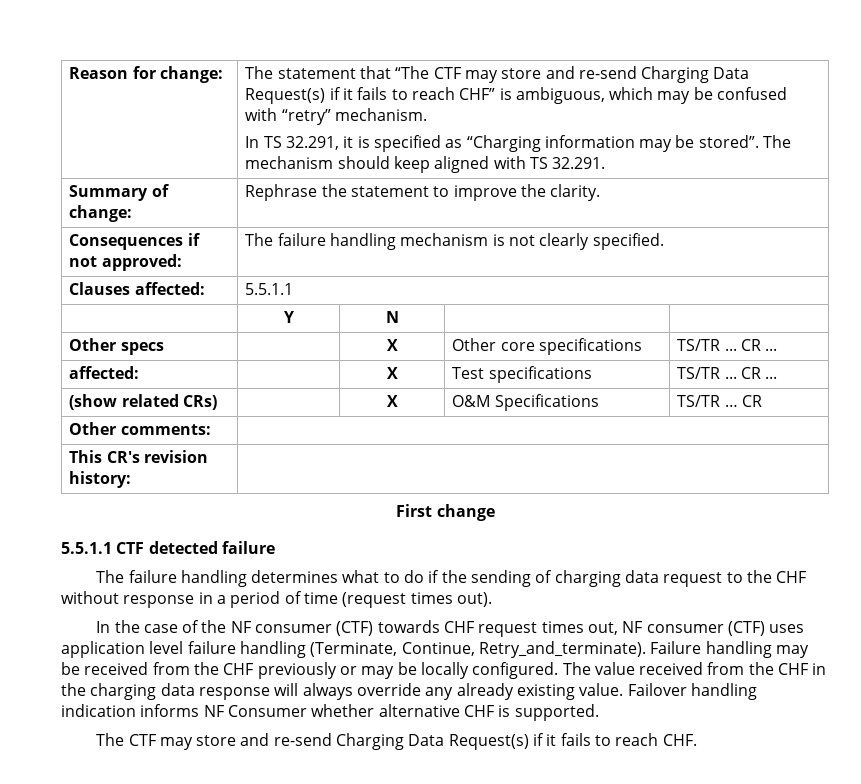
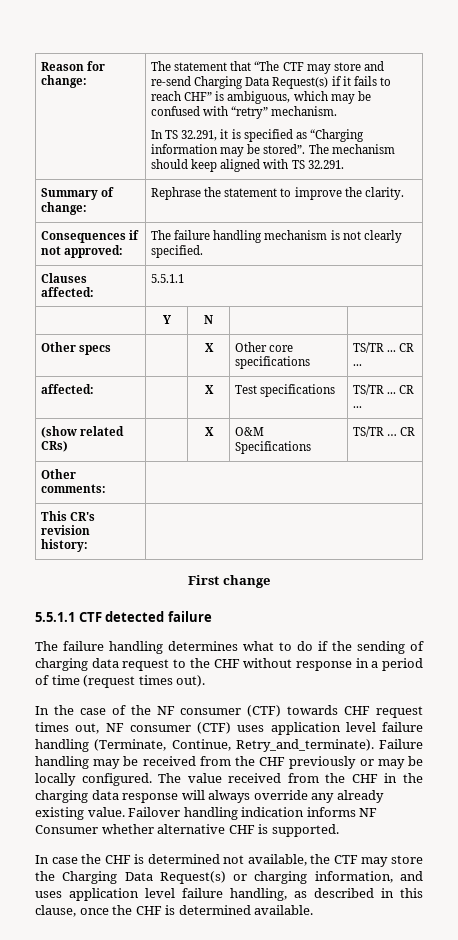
- The CTF may store and re-send Charging Data Request(s) if it fails to reach CHF.
+ In case the CHF is determined not available, the CTF may store the Charging Data Request(s) or charging information, and uses application level failure handling, as described in this clause, once the CHF is determined available.

